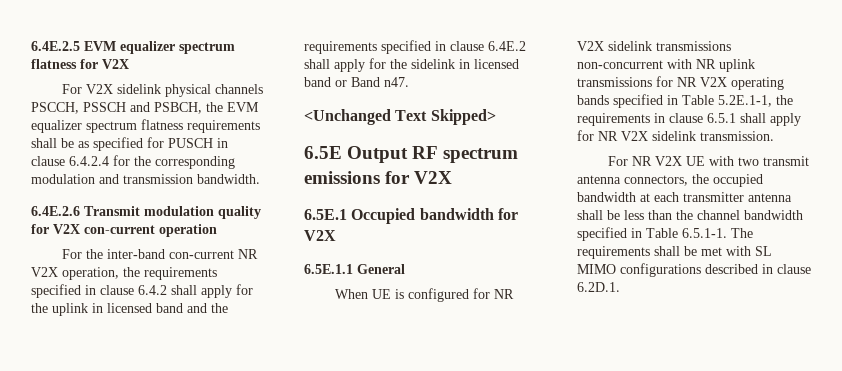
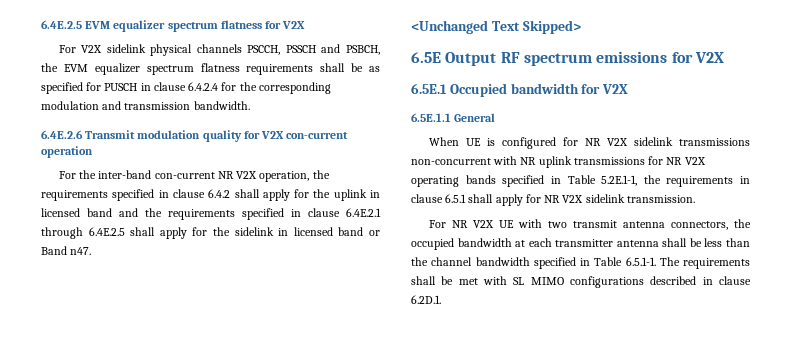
- For the inter-band con-current NR V2X operation, the requirements specified in clause 6.4.2 shall apply for the uplink in licensed band and the requirements specified in clause 6.4E.2 shall apply for the sidelink in licensed band or Band n47.
+ For the inter-band con-current NR V2X operation, the requirements specified in clause 6.4.2 shall apply for the uplink in licensed band and the requirements specified in clause 6.4E.2.1 through 6.4E.2.5 shall apply for the sidelink in licensed band or Band n47.

